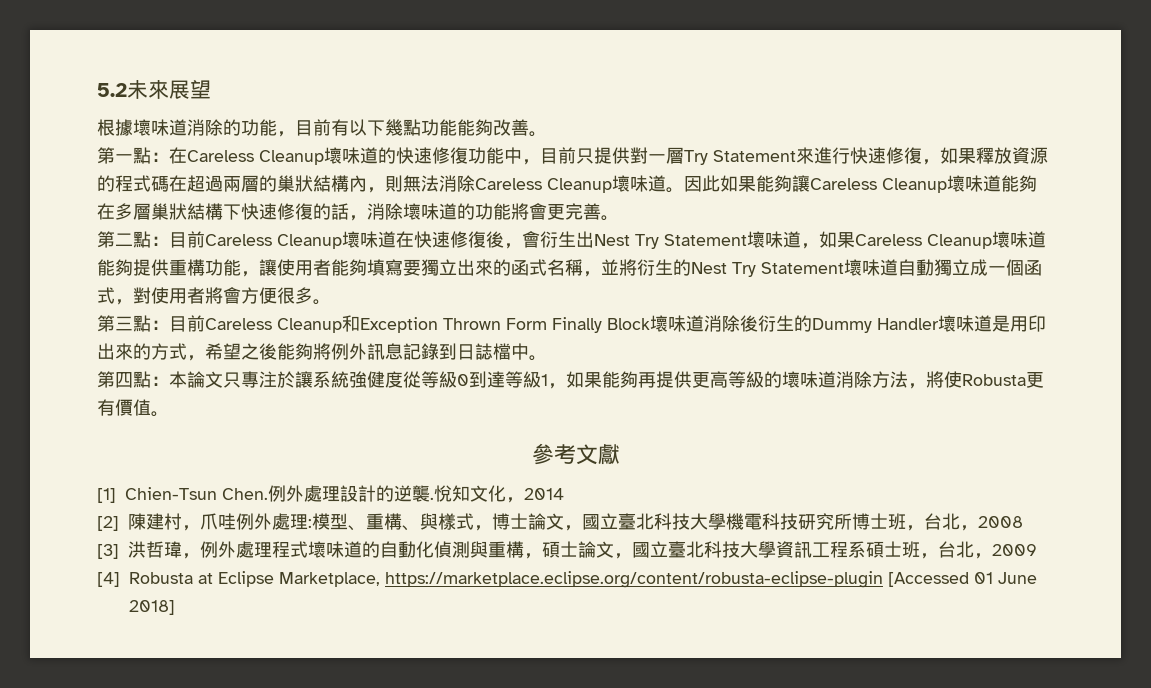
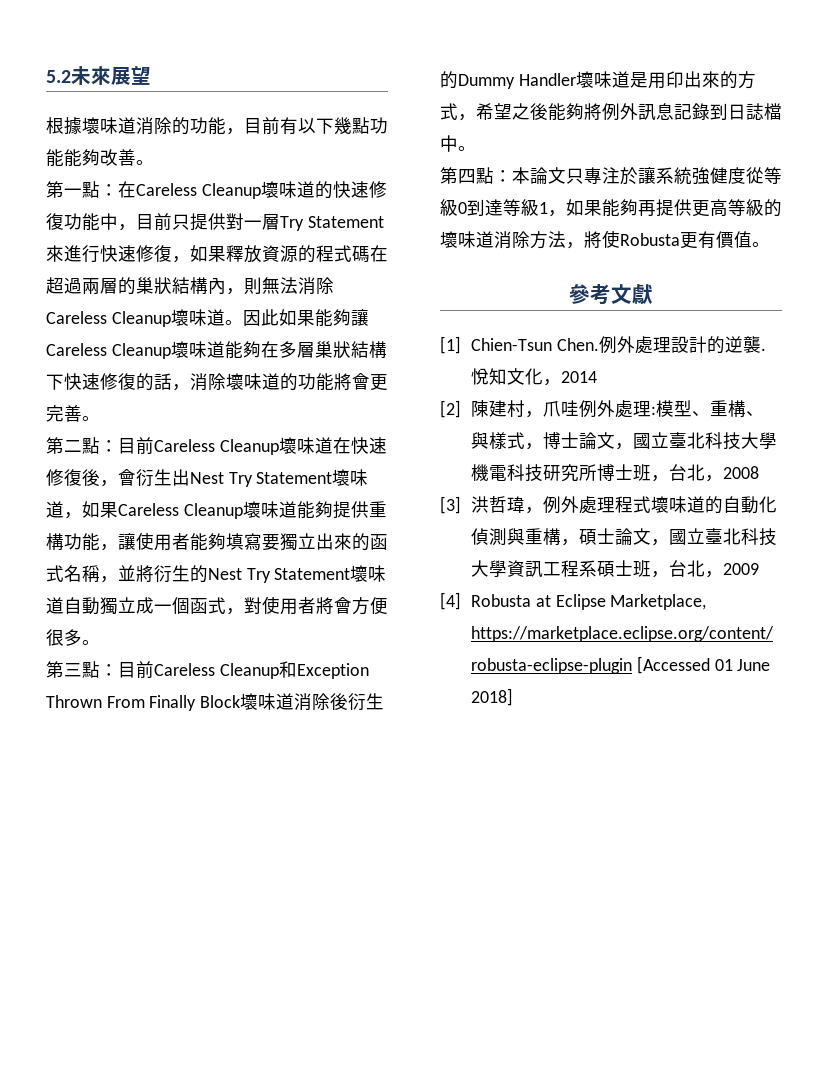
- 第三點：目前Careless Cleanup和Exception Thrown Form Finally Block壞味道消除後衍生的Dummy Handler壞味道是用印出來的方式，希望之後能夠將例外訊息記錄到日誌檔中。
+ 第三點：目前Careless Cleanup和Exception Thrown From Finally Block壞味道消除後衍生的Dummy Handler壞味道是用印出來的方式，希望之後能夠將例外訊息記錄到日誌檔中。

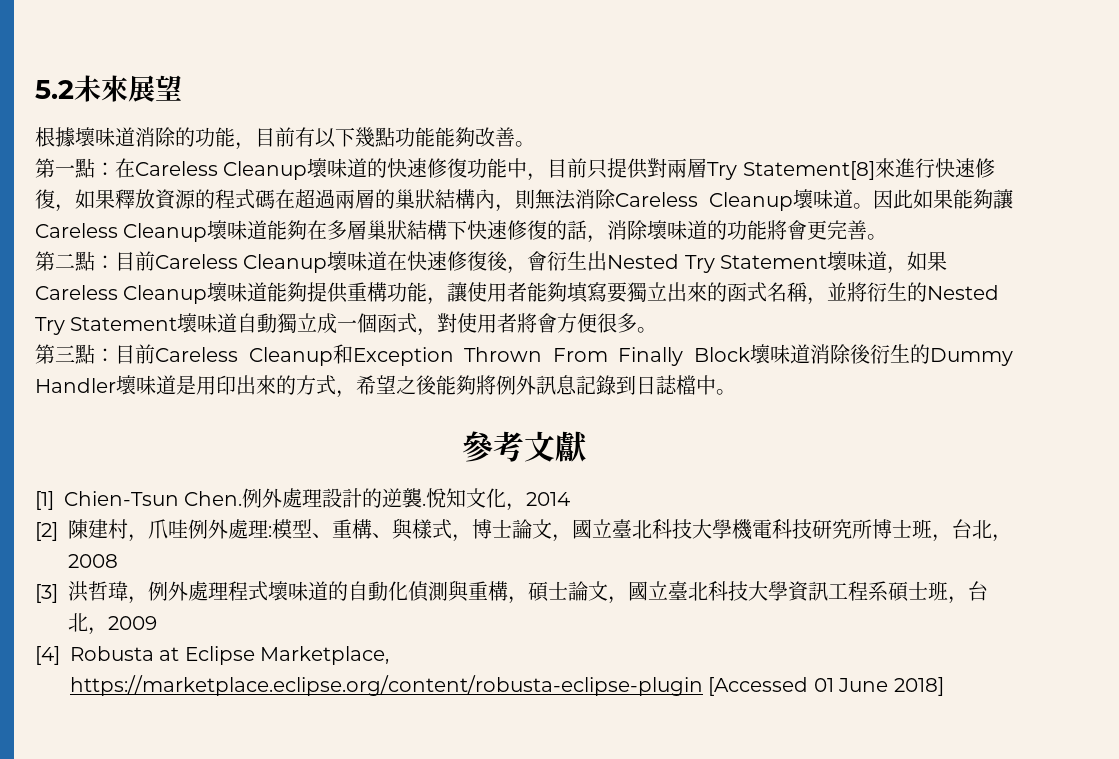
- 第一點：在Careless Cleanup壞味道的快速修復功能中，目前只提供對一層Try Statement來進行快速修復，如果釋放資源的程式碼在超過兩層的巢狀結構內，則無法消除Careless Cleanup壞味道。
+ 第一點：在Careless Cleanup壞味道的快速修復功能中，目前只提供對兩層Try Statement[8]來進行快速修復，如果釋放資源的程式碼在超過兩層的巢狀結構內，則無法消除Careless Cleanup壞味道。
- 第二點：目前Careless Cleanup壞味道在快速修復後，會衍生出Nest Try Statement壞味道，如果Careless Cleanup壞味道能夠提供重構功能，讓使用者能夠填寫要獨立出來的函式名稱，並將衍生的Nest Try Statement壞味道自動獨立成一個函式，對使用者將會方便很多。
+ 第二點：目前Careless Cleanup壞味道在快速修復後，會衍生出Nested Try Statement壞味道，如果Careless Cleanup壞味道能夠提供重構功能，讓使用者能夠填寫要獨立出來的函式名稱，並將衍生的Nested Try Statement壞味道自動獨立成一個函式，對使用者將會方便很多。
- 第四點：本論文只專注於讓系統強健度從等級0到達等級1，如果能夠再提供更高等級的壞味道消除方法，將使Robusta更有價值。

